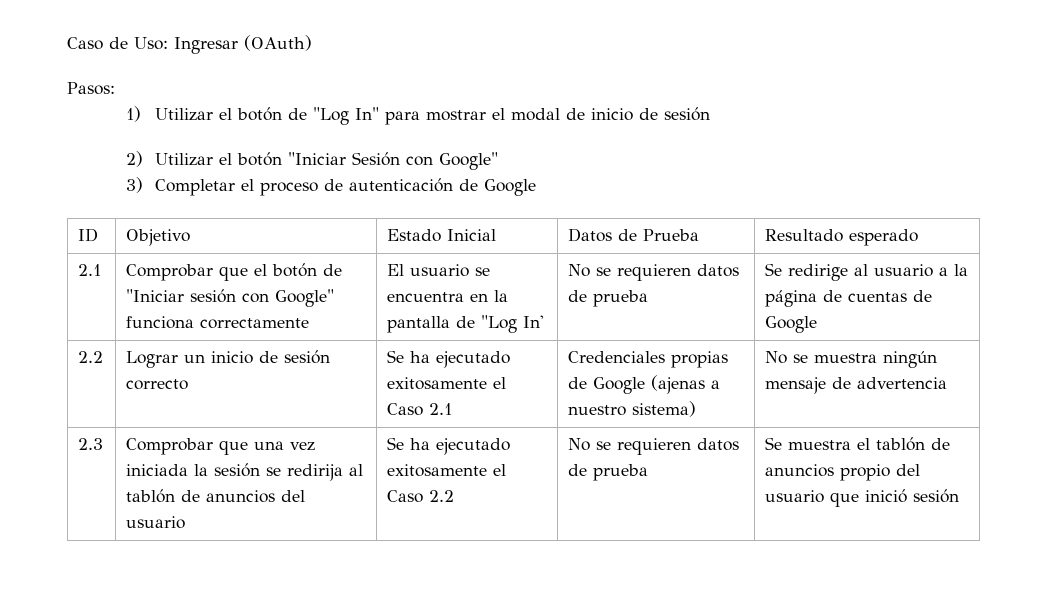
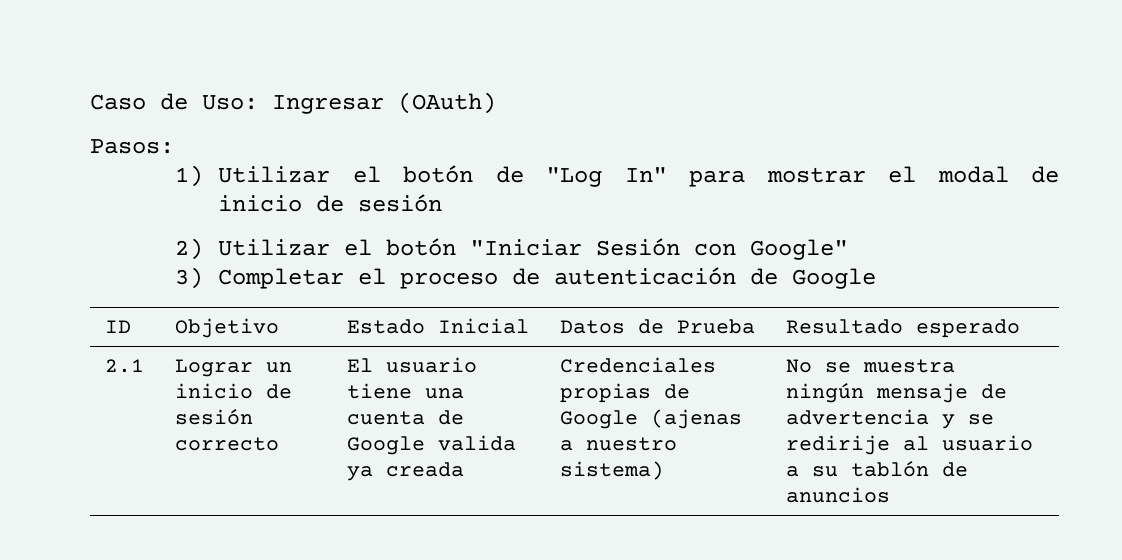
- Comprobar que el botón de "Iniciar sesión con Google" funciona correctamente | El usuario se encuentra en la pantalla de "Log In' | No se requieren datos de prueba | Se redirige al usuario a la página de cuentas de Google
- 2.2 | Lograr un inicio de sesión correcto | Se ha ejecutado exitosamente el Caso 2.1 | Credenciales propias de Google (ajenas a nuestro sistema) | No se muestra ningún mensaje de advertencia
- 2.3 | Comprobar que una vez iniciada la sesión se redirija al tablón de anuncios del usuario | Se ha ejecutado exitosamente el Caso 2.2 | No se requieren datos de prueba | Se muestra el tablón de anuncios propio del usuario que inició sesión
+ Lograr un inicio de sesión correcto | El usuario tiene una cuenta de Google valida ya creada | Credenciales propias de Google (ajenas a nuestro sistema) | No se muestra ningún mensaje de advertencia y se redirije al usuario a su tablón de anuncios

